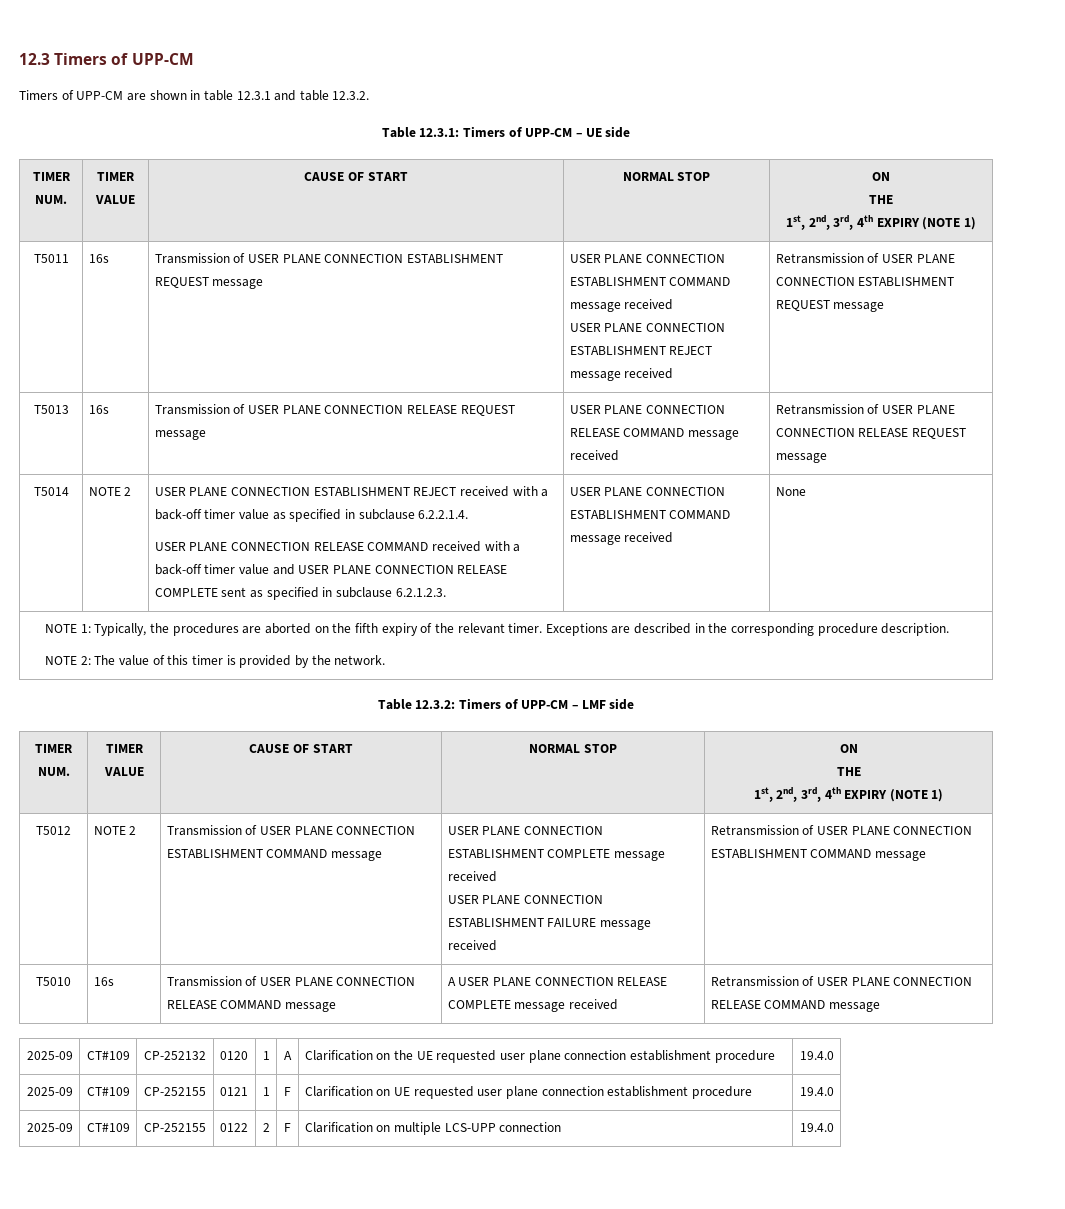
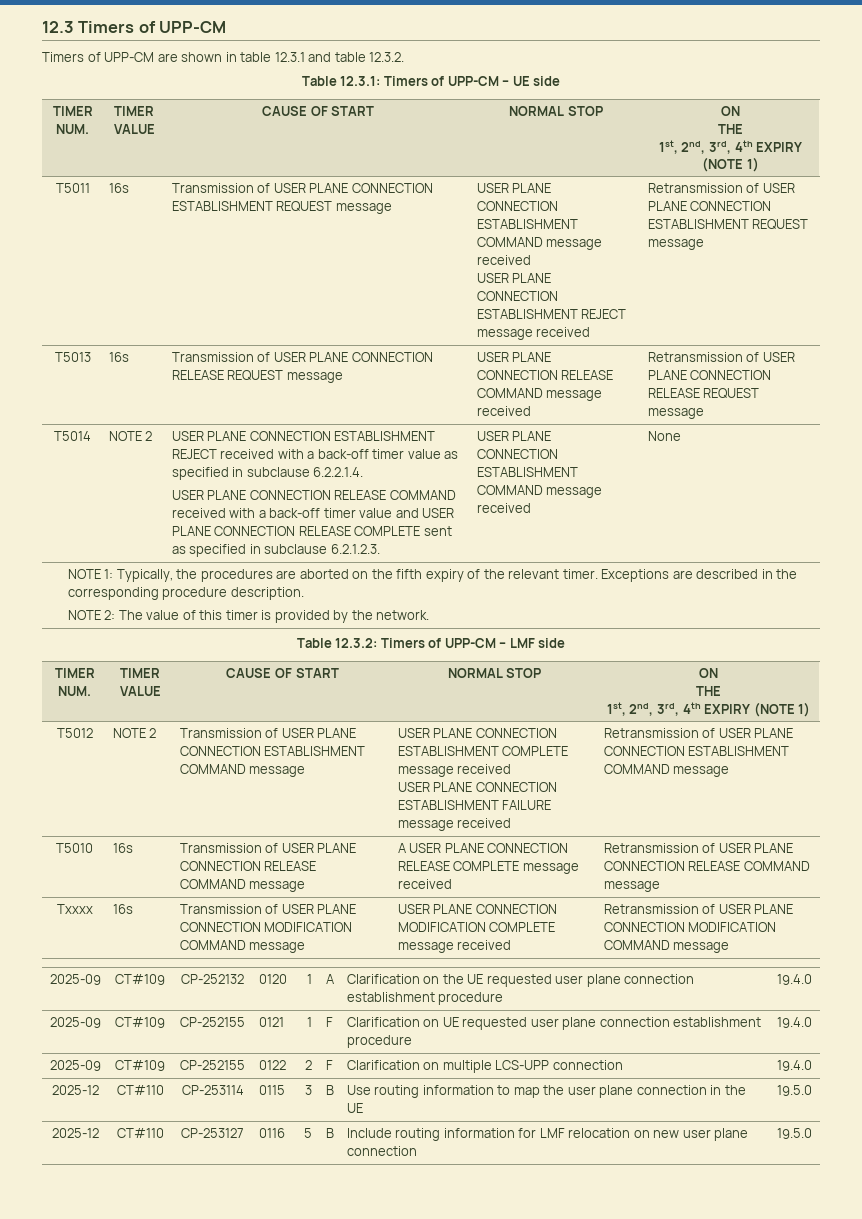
+ Txxxx | 16s | Transmission of USER PLANE CONNECTION MODIFICATION COMMAND message | USER PLANE CONNECTION MODIFICATION COMPLETE message received | Retransmission of USER PLANE CONNECTION MODIFICATION COMMAND message
+ 2025-12 | CT#110 | CP-253114 | 0115 | 3 | B | Use routing information to map the user plane connection in the UE | 19.5.0
+ 2025-12 | CT#110 | CP-253127 | 0116 | 5 | B | Include routing information for LMF relocation on new user plane connection | 19.5.0

